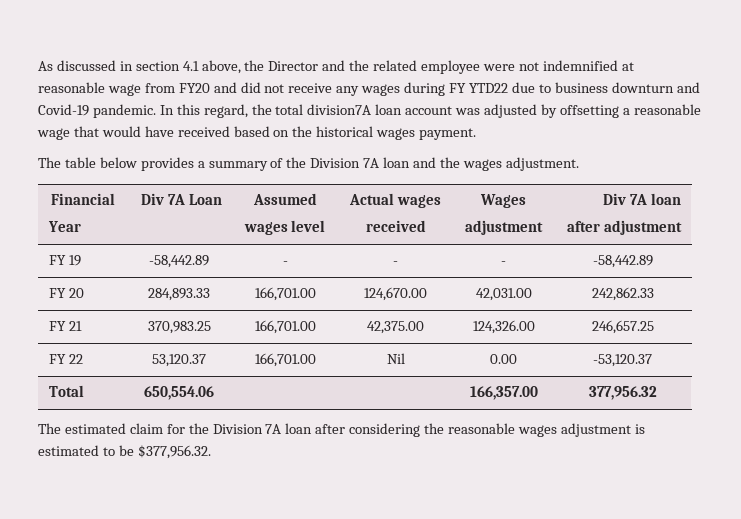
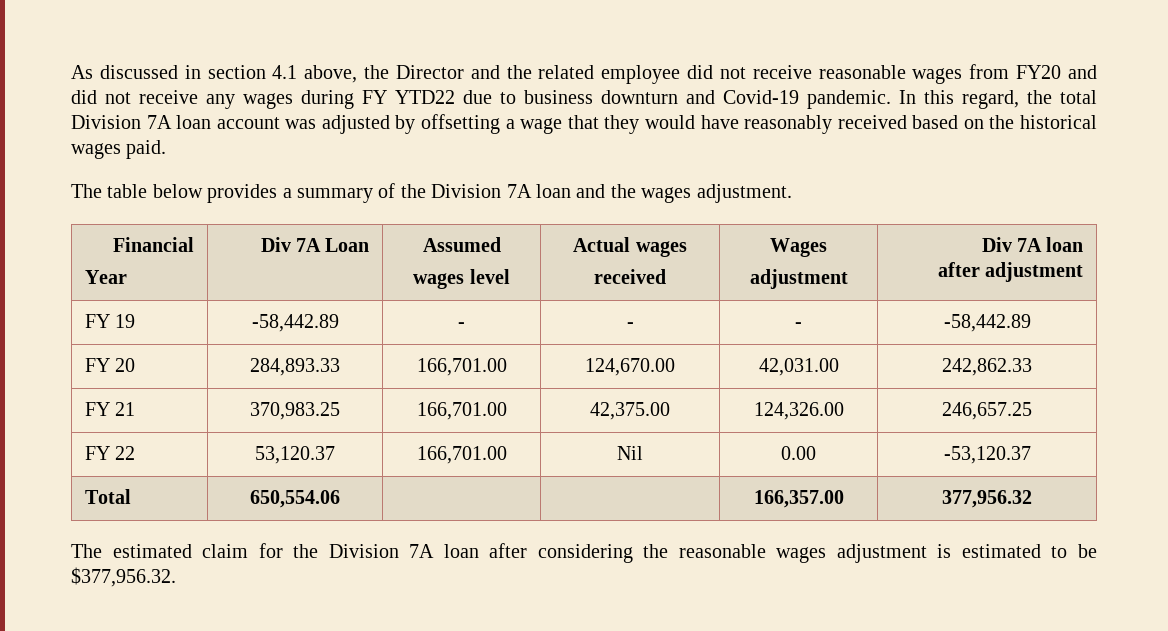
- As discussed in section 4.1 above, the Director and the related employee were not indemnified at reasonable wage from FY20 and did not receive any wages during FY YTD22 due to business downturn and Covid-19 pandemic.
+ As discussed in section 4.1 above, the Director and the related employee did not receive reasonable wages from FY20 and did not receive any wages during FY YTD22 due to business downturn and Covid-19 pandemic.
- In this regard, the total division7A loan account was adjusted by offsetting a reasonable wage that would have received based on the historical wages payment.
+ In this regard, the total Division 7A loan account was adjusted by offsetting a wage that they would have reasonably received based on the historical wages paid.

